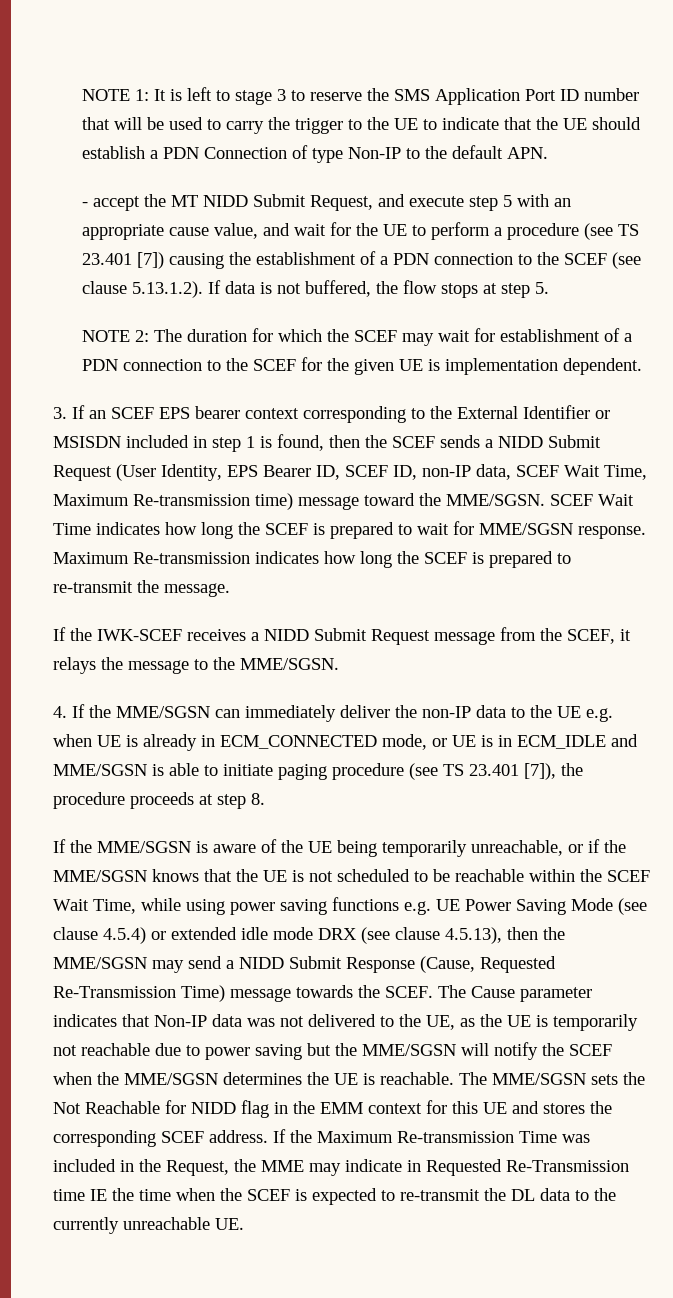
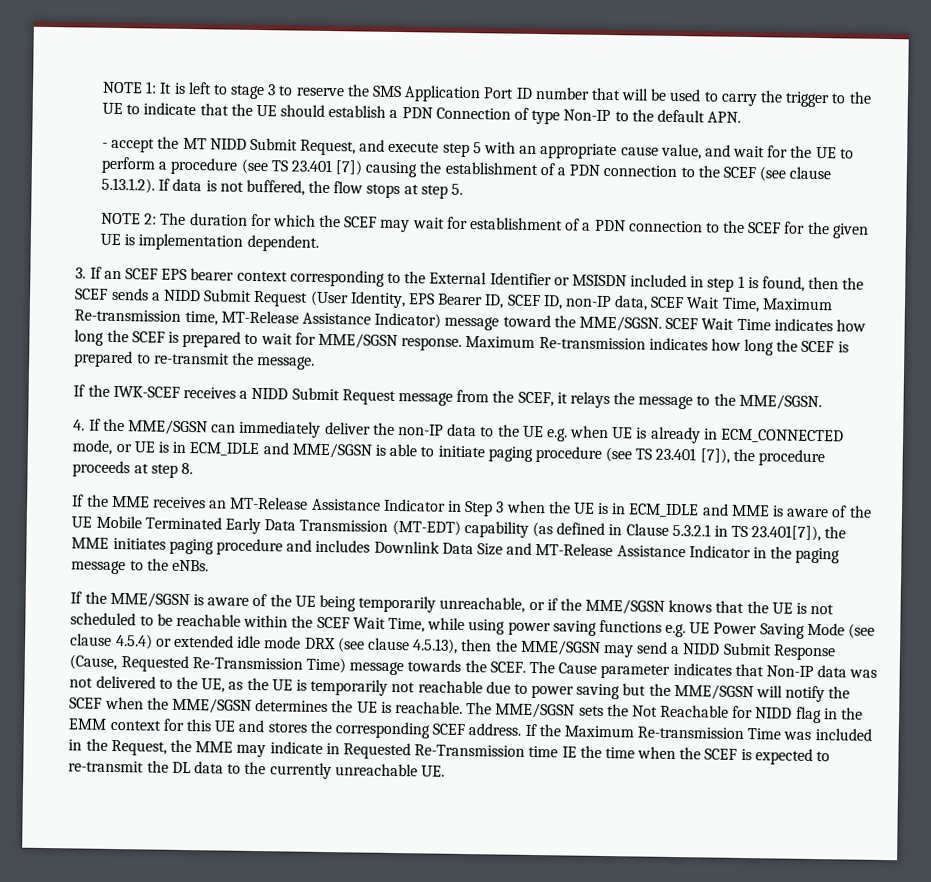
- 3. If an SCEF EPS bearer context corresponding to the External Identifier or MSISDN included in step 1 is found, then the SCEF sends a NIDD Submit Request (User Identity, EPS Bearer ID, SCEF ID, non-IP data, SCEF Wait Time, Maximum Re-transmission time) message toward the MME/SGSN.
+ 3. If an SCEF EPS bearer context corresponding to the External Identifier or MSISDN included in step 1 is found, then the SCEF sends a NIDD Submit Request (User Identity, EPS Bearer ID, SCEF ID, non-IP data, SCEF Wait Time, Maximum Re-transmission time, MT-Release Assistance Indicator) message toward the MME/SGSN.
+ If the MME receives an MT-Release Assistance Indicator in Step 3 when the UE is in ECM_IDLE and MME is aware of the UE Mobile Terminated Early Data Transmission (MT-EDT) capability (as defined in Clause 5.3.2.1 in TS 23.401[7]), the MME initiates paging procedure and includes Downlink Data Size and MT-Release Assistance Indicator in the paging message to the eNBs.

